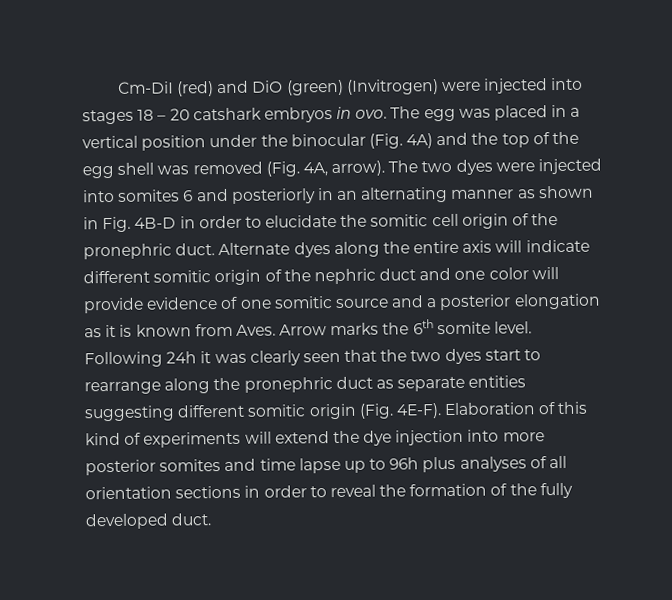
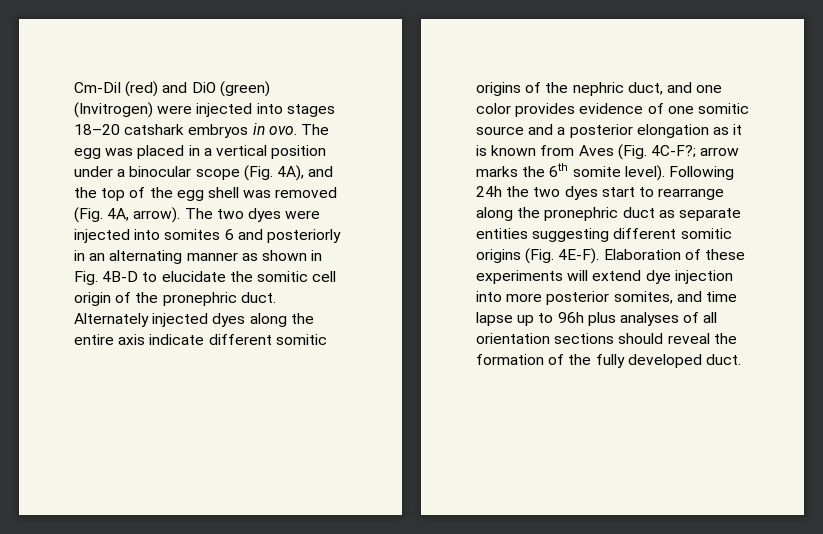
- Cm-DiI (red) and DiO (green) (Invitrogen) were injected into stages 18 – 20 catshark embryos in ovo.
+ Cm-DiI (red) and DiO (green) (Invitrogen) were injected into stages 18–20 catshark embryos in ovo.
- The egg was placed in a vertical position under the binocular (Fig. 4A) and the top of the egg shell was removed (Fig. 4A, arrow).
+ The egg was placed in a vertical position under a binocular scope (Fig. 4A), and the top of the egg shell was removed (Fig. 4A, arrow).
- The two dyes were injected into somites 6 and posteriorly in an alternating manner as shown in Fig. 4B-D in order to elucidate the somitic cell origin of the pronephric duct.
+ The two dyes were injected into somites 6 and posteriorly in an alternating manner as shown in Fig. 4B-D to elucidate the somitic cell origin of the pronephric duct.
- Alternate dyes along the entire axis will indicate different somitic origin of the nephric duct and one color will provide evidence of one somitic source and a posterior elongation as it is known from Aves. Arrow marks the 6th somite level.
+ Alternately injected dyes along the entire axis indicate different somitic origins of the nephric duct, and one color provides evidence of one somitic source and a posterior elongation as it is known from Aves (Fig. 4C-F?; arrow marks the 6th somite level).
- Following 24h it was clearly seen that the two dyes start to rearrange along the pronephric duct as separate entities suggesting different somitic origin (Fig. 4E-F).
+ Following 24h the two dyes start to rearrange along the pronephric duct as separate entities suggesting different somitic origins (Fig. 4E-F).
- Elaboration of this kind of experiments will extend the dye injection into more posterior somites and time lapse up to 96h plus analyses of all orientation sections in order to reveal the formation of the fully developed duct.
+ Elaboration of these experiments will extend dye injection into more posterior somites, and time lapse up to 96h plus analyses of all orientation sections should reveal the formation of the fully developed duct.

